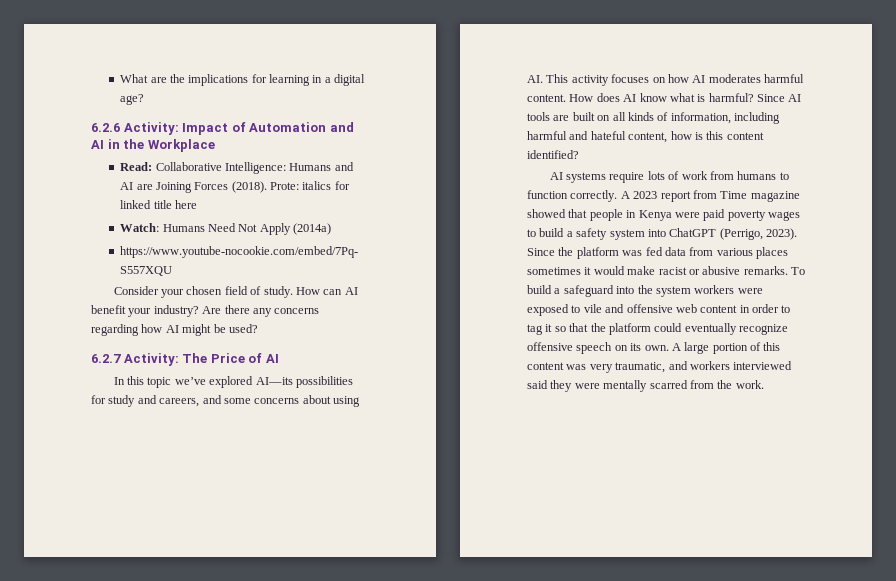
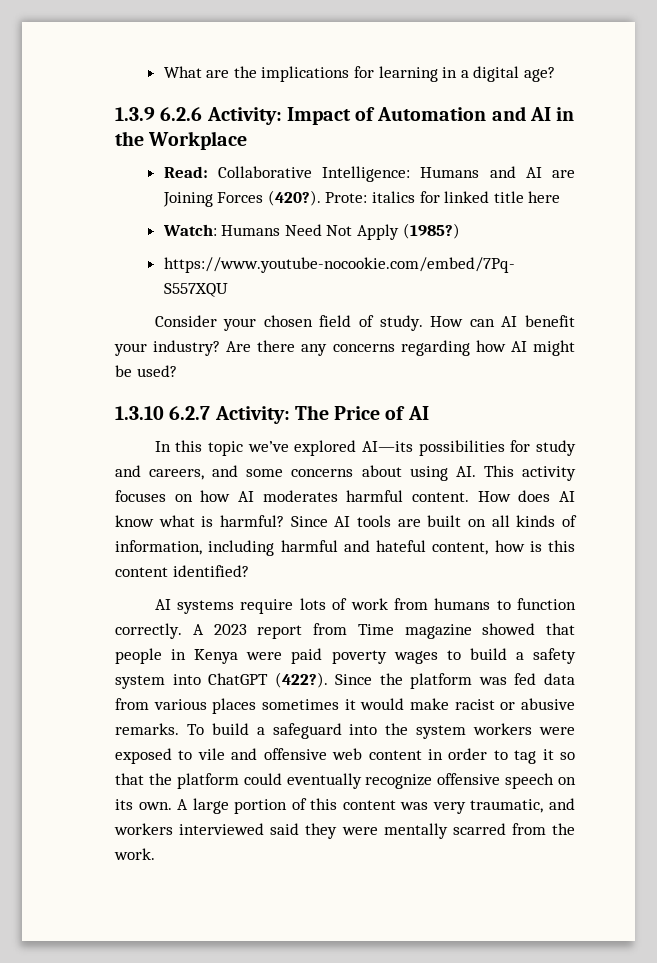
- 6.2.6 Activity: Impact of Automation and AI in the Workplace
+ 1.3.9 6.2.6 Activity: Impact of Automation and AI in the Workplace
- Read: Collaborative Intelligence: Humans and AI are Joining Forces (2018).
+ Read: Collaborative Intelligence: Humans and AI are Joining Forces (420?).
- Watch: Humans Need Not Apply (2014a)
+ Watch: Humans Need Not Apply (1985?)
- 6.2.7 Activity: The Price of AI
+ 1.3.10 6.2.7 Activity: The Price of AI
- A 2023 report from Time magazine showed that people in Kenya were paid poverty wages to build a safety system into ChatGPT (Perrigo, 2023).
+ A 2023 report from Time magazine showed that people in Kenya were paid poverty wages to build a safety system into ChatGPT (422?).

